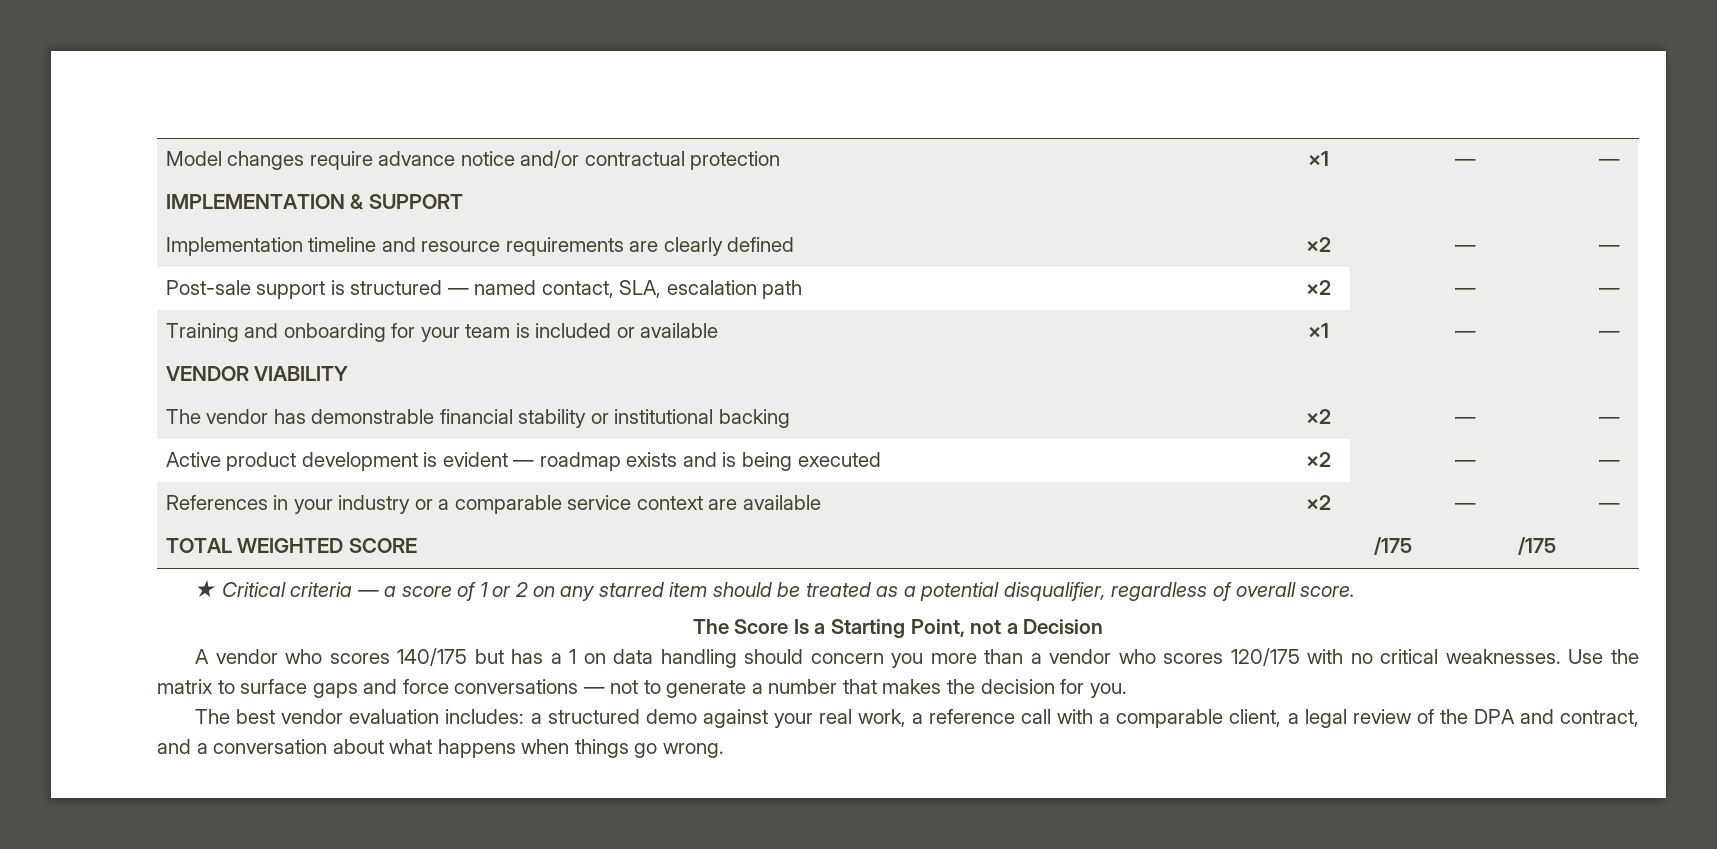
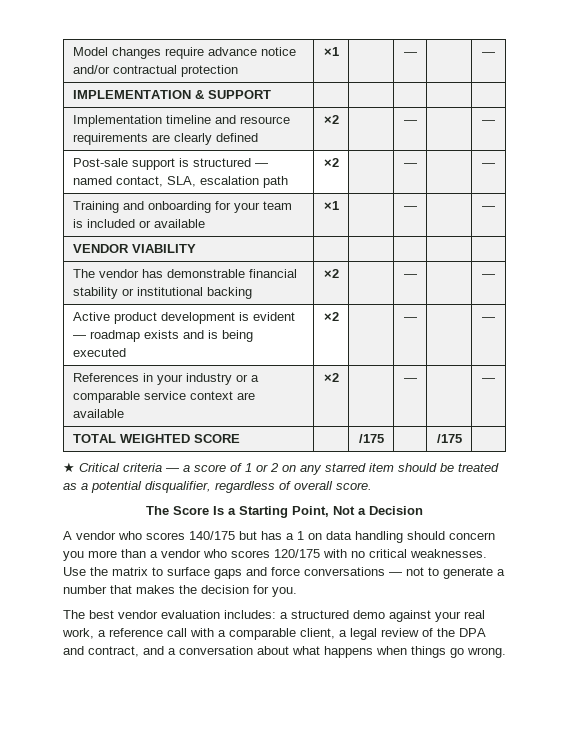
- The Score Is a Starting Point, not a Decision
+ The Score Is a Starting Point, Not a Decision

